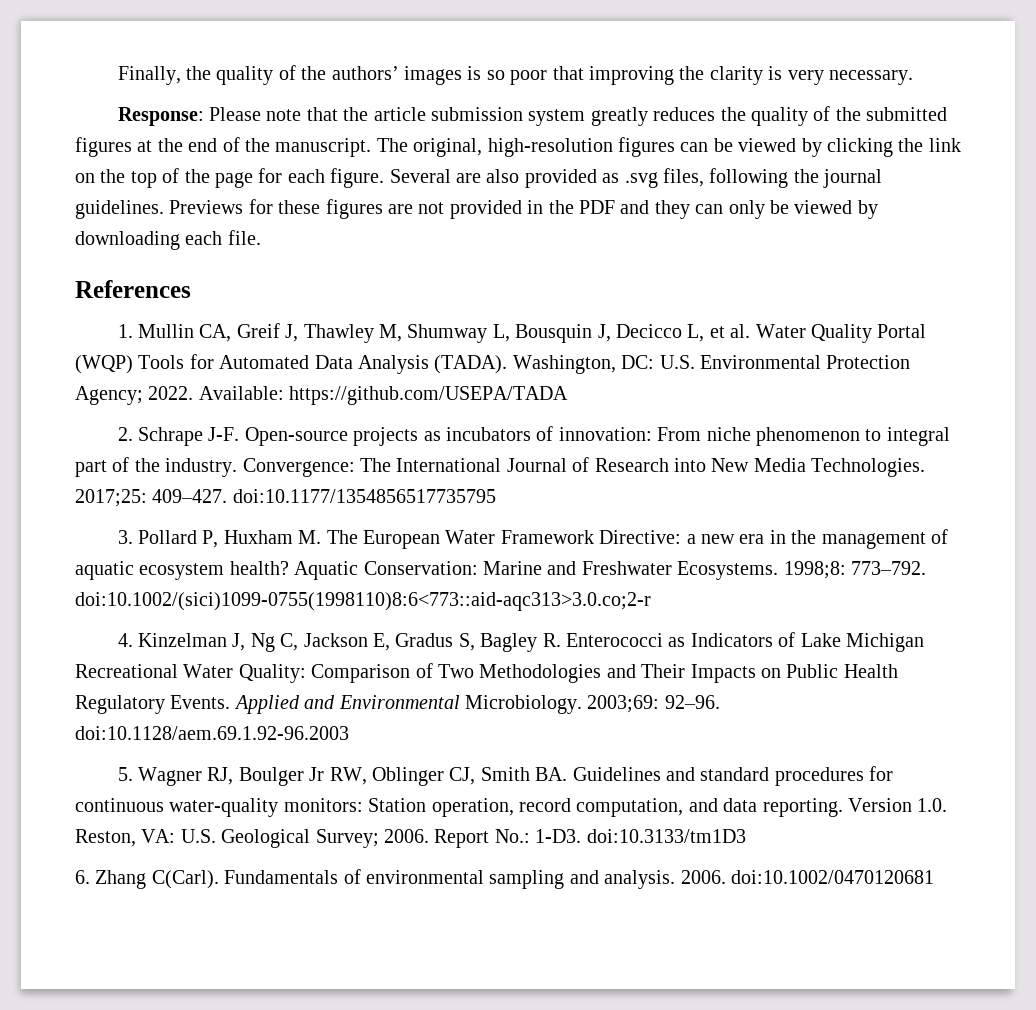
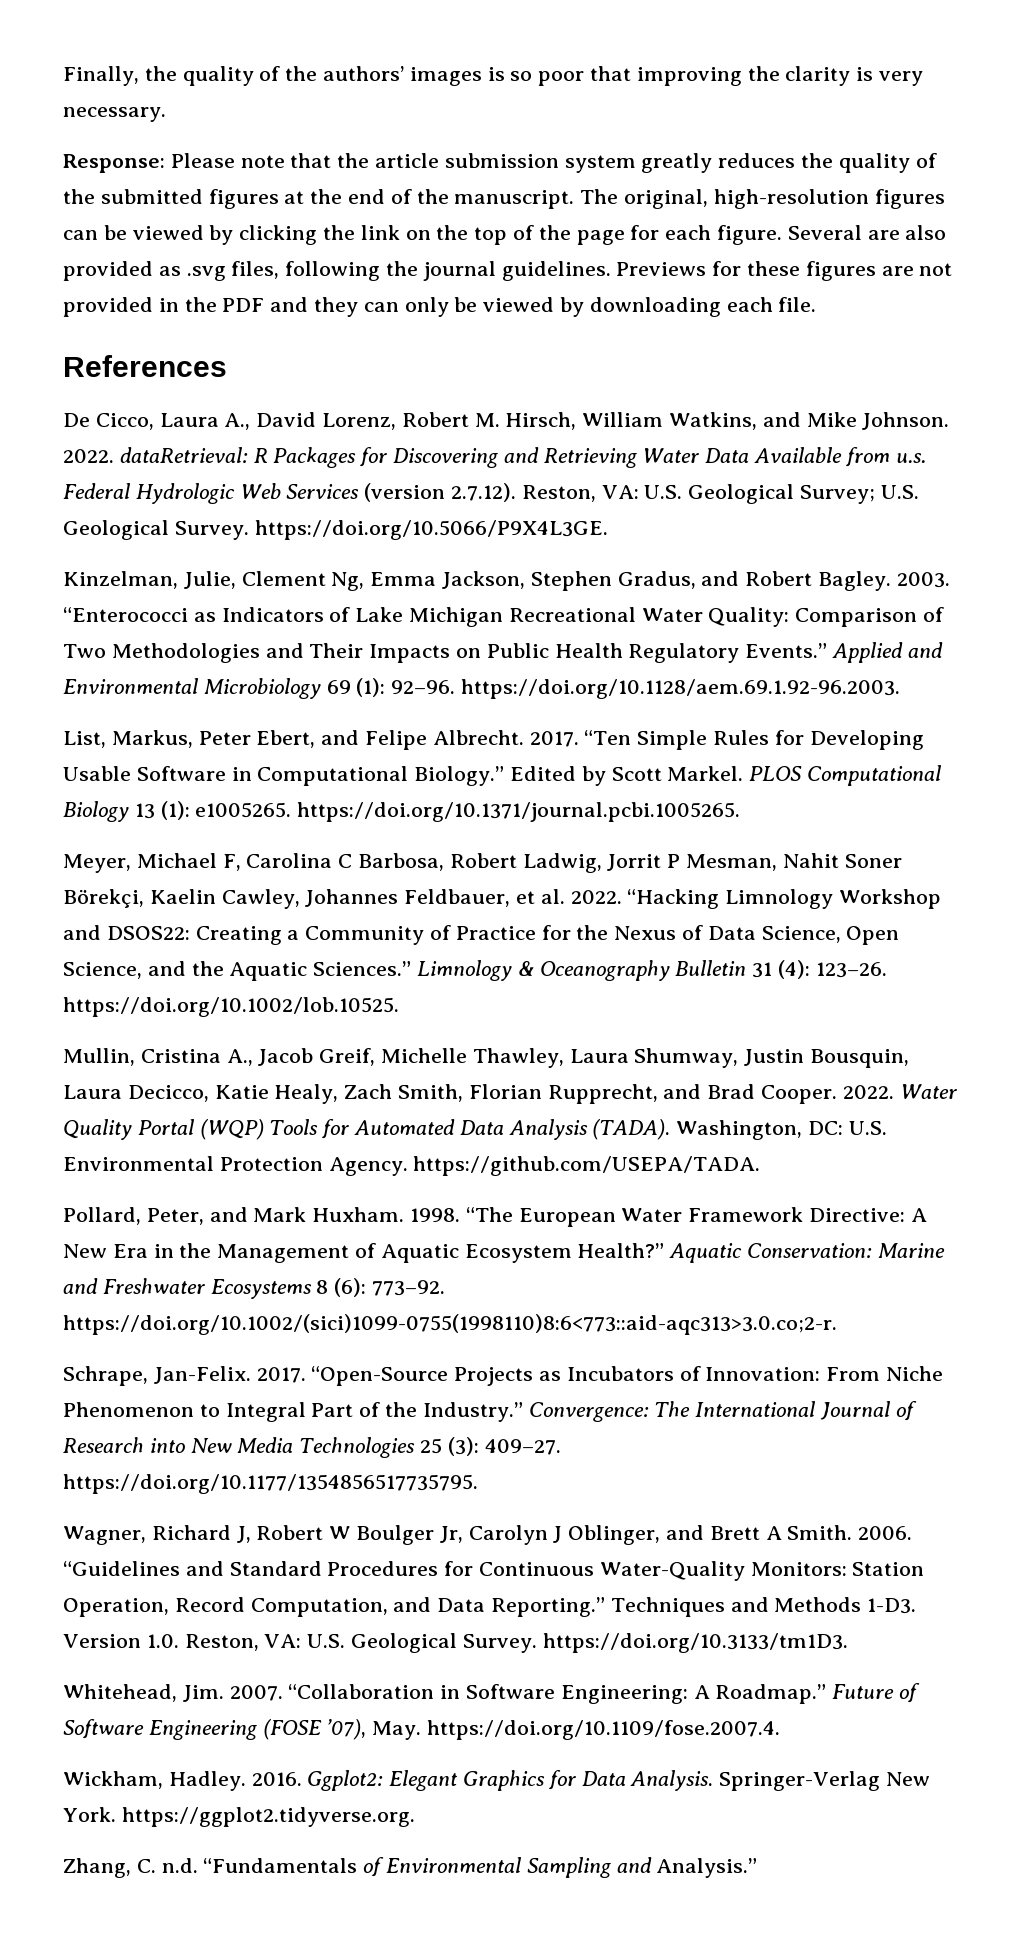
- 1. Mullin CA, Greif J, Thawley M, Shumway L, Bousquin J, Decicco L, et al. Water Quality Portal (WQP) Tools for Automated Data Analysis (TADA). Washington, DC: U.S. Environmental Protection Agency; 2022. Available: https://github.com/USEPA/TADA
- 2. Schrape J-F. Open-source projects as incubators of innovation: From niche phenomenon to integral part of the industry. Convergence: The International Journal of Research into New Media Technologies. 2017;25: 409–427. doi:10.1177/1354856517735795
- 3. Pollard P, Huxham M. The European Water Framework Directive: a new era in the management of aquatic ecosystem health? Aquatic Conservation: Marine and Freshwater Ecosystems. 1998;8: 773–792. doi:10.1002/(sici)1099-0755(1998110)8:6<773::aid-aqc313>3.0.co;2-r
- 4. Kinzelman J, Ng C, Jackson E, Gradus S, Bagley R. Enterococci as Indicators of Lake Michigan Recreational Water Quality: Comparison of Two Methodologies and Their Impacts on Public Health Regulatory Events.
+ De Cicco, Laura A., David Lorenz, Robert M. Hirsch, William Watkins, and Mike Johnson. 2022. dataRetrieval: R Packages for Discovering and Retrieving Water Data Available from u.s. Federal Hydrologic Web Services (version 2.7.12). Reston, VA: U.S. Geological Survey; U.S. Geological Survey. https://doi.org/10.5066/P9X4L3GE.
+ Kinzelman, Julie, Clement Ng, Emma Jackson, Stephen Gradus, and Robert Bagley. 2003. “Enterococci as Indicators of Lake Michigan Recreational Water Quality: Comparison of Two Methodologies and Their Impacts on Public Health Regulatory Events.”
- Applied and Environmental Microbiology. 2003;69: 92–96. doi:10.1128/aem.69.1.92-96.2003
- 5. Wagner RJ, Boulger Jr RW, Oblinger CJ, Smith BA. Guidelines and standard procedures for continuous water-quality monitors: Station operation, record computation, and data reporting.
+ Applied and Environmental Microbiology 69 (1): 92–96. https://doi.org/10.1128/aem.69.1.92-96.2003.
+ List, Markus, Peter Ebert, and Felipe Albrecht. 2017. “Ten Simple Rules for Developing Usable Software in Computational Biology.” Edited by Scott Markel. PLOS Computational Biology 13 (1): e1005265. https://doi.org/10.1371/journal.pcbi.1005265.
+ Meyer, Michael F, Carolina C Barbosa, Robert Ladwig, Jorrit P Mesman, Nahit Soner Börekçi, Kaelin Cawley, Johannes Feldbauer, et al. 2022. “Hacking Limnology Workshop and DSOS22: Creating a Community of Practice for the Nexus of Data Science, Open Science, and the Aquatic Sciences.” Limnology & Oceanography Bulletin 31 (4): 123–26. https://doi.org/10.1002/lob.10525.
+ Mullin, Cristina A., Jacob Greif, Michelle Thawley, Laura Shumway, Justin Bousquin, Laura Decicco, Katie Healy, Zach Smith, Florian Rupprecht, and Brad Cooper. 2022. Water Quality Portal (WQP) Tools for Automated Data Analysis (TADA). Washington, DC: U.S. Environmental Protection Agency. https://github.com/USEPA/TADA.
+ Pollard, Peter, and Mark Huxham. 1998. “The European Water Framework Directive: A New Era in the Management of Aquatic Ecosystem Health?” Aquatic Conservation: Marine and Freshwater Ecosystems 8 (6): 773–92. https://doi.org/10.1002/(sici)1099-0755(1998110)8:6<773::aid-aqc313>3.0.co;2-r.
+ Schrape, Jan-Felix. 2017. “Open-Source Projects as Incubators of Innovation: From Niche Phenomenon to Integral Part of the Industry.” Convergence: The International Journal of Research into New Media Technologies 25 (3): 409–27. https://doi.org/10.1177/1354856517735795.
+ Wagner, Richard J, Robert W Boulger Jr, Carolyn J Oblinger, and Brett A Smith. 2006. “Guidelines and Standard Procedures for Continuous Water-Quality Monitors: Station Operation, Record Computation, and Data Reporting.” Techniques and Methods 1-D3.
- Version 1.0. Reston, VA: U.S. Geological Survey; 2006. Report No.: 1-D3. doi:10.3133/tm1D3
- 6. Zhang C(Carl). Fundamentals of environmental sampling and analysis. 2006. doi:10.1002/0470120681
+ Version 1.0. Reston, VA: U.S. Geological Survey. https://doi.org/10.3133/tm1D3.
+ Whitehead, Jim. 2007. “Collaboration in Software Engineering: A Roadmap.” Future of Software Engineering (FOSE ’07), May. https://doi.org/10.1109/fose.2007.4.
+ Wickham, Hadley. 2016. Ggplot2: Elegant Graphics for Data Analysis. Springer-Verlag New York. https://ggplot2.tidyverse.org.
+ Zhang, C. n.d. “Fundamentals of Environmental Sampling and Analysis.”

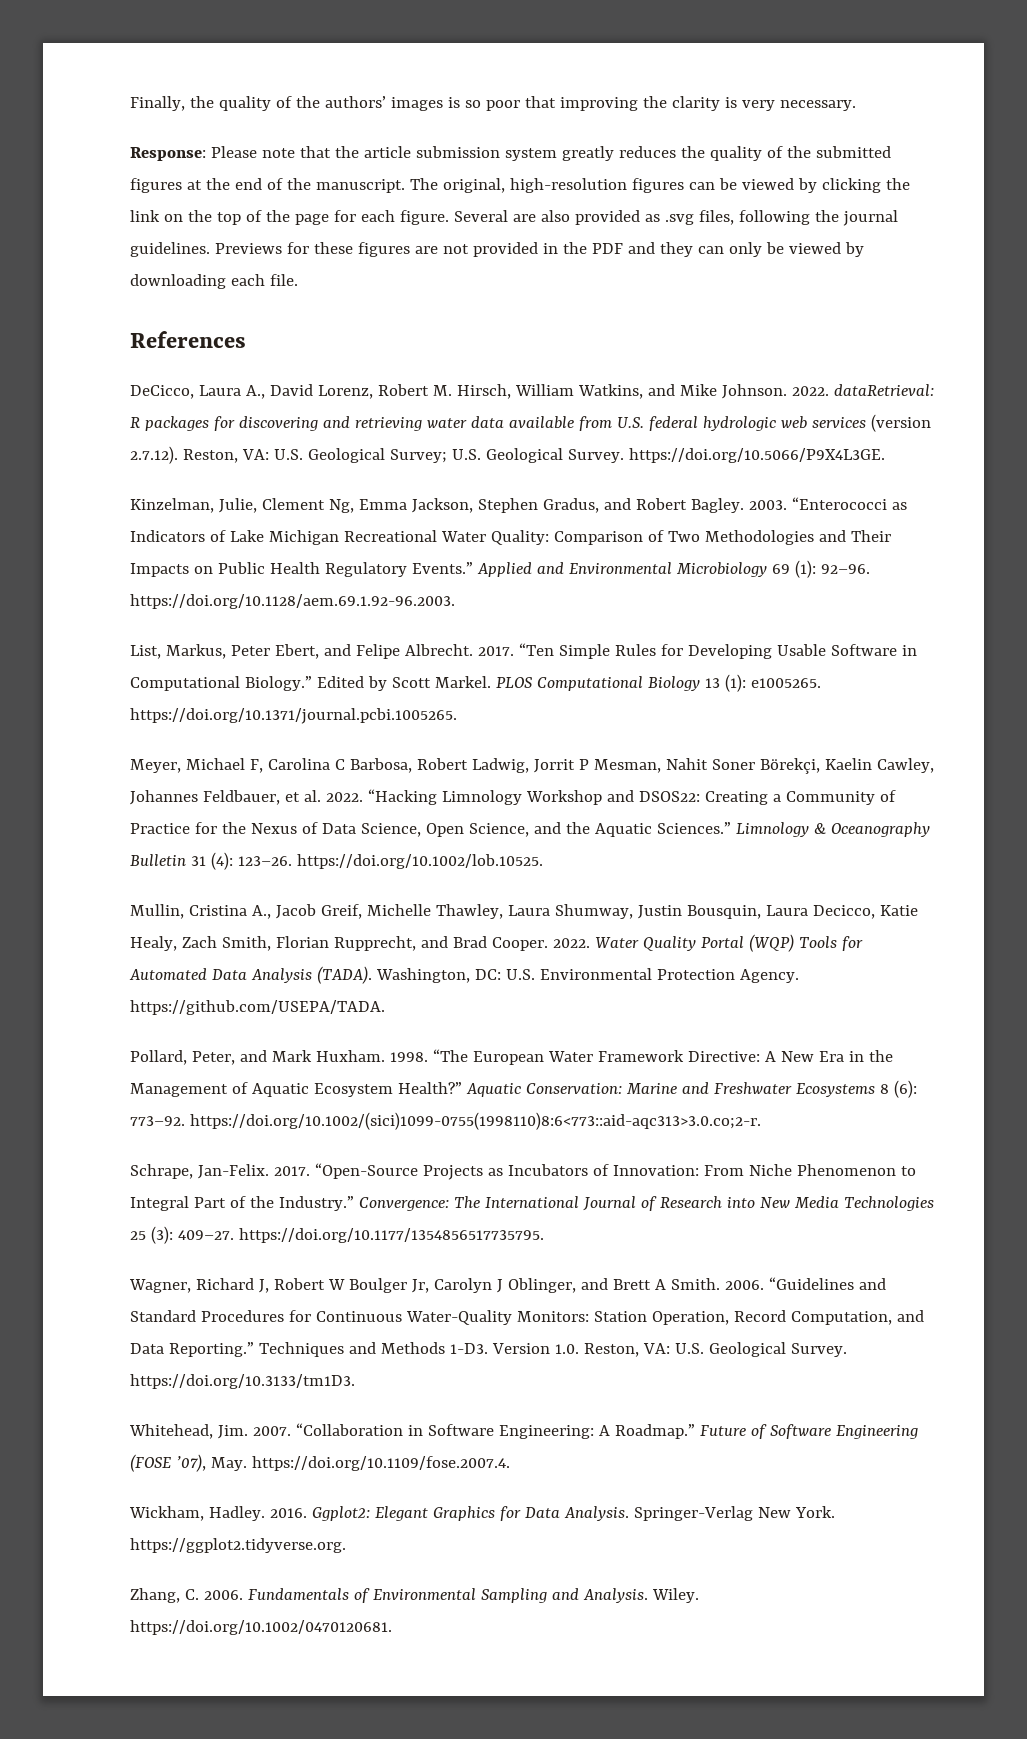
- De Cicco, Laura A., David Lorenz, Robert M. Hirsch, William Watkins, and Mike Johnson.
+ DeCicco, Laura A., David Lorenz, Robert M. Hirsch, William Watkins, and Mike Johnson.
- 2022. dataRetrieval: R Packages for Discovering and Retrieving Water Data Available from u.s. Federal Hydrologic Web Services (version 2.7.12). Reston, VA: U.S. Geological Survey; U.S. Geological Survey. https://doi.org/10.5066/P9X4L3GE.
+ 2022. dataRetrieval: R packages for discovering and retrieving water data available from U.S. federal hydrologic web services (version 2.7.12). Reston, VA: U.S. Geological Survey; U.S. Geological Survey. https://doi.org/10.5066/P9X4L3GE.
- Zhang, C. n.d. “Fundamentals of Environmental Sampling and Analysis.”
+ Zhang, C. 2006. Fundamentals of Environmental Sampling and Analysis. Wiley. https://doi.org/10.1002/0470120681.

